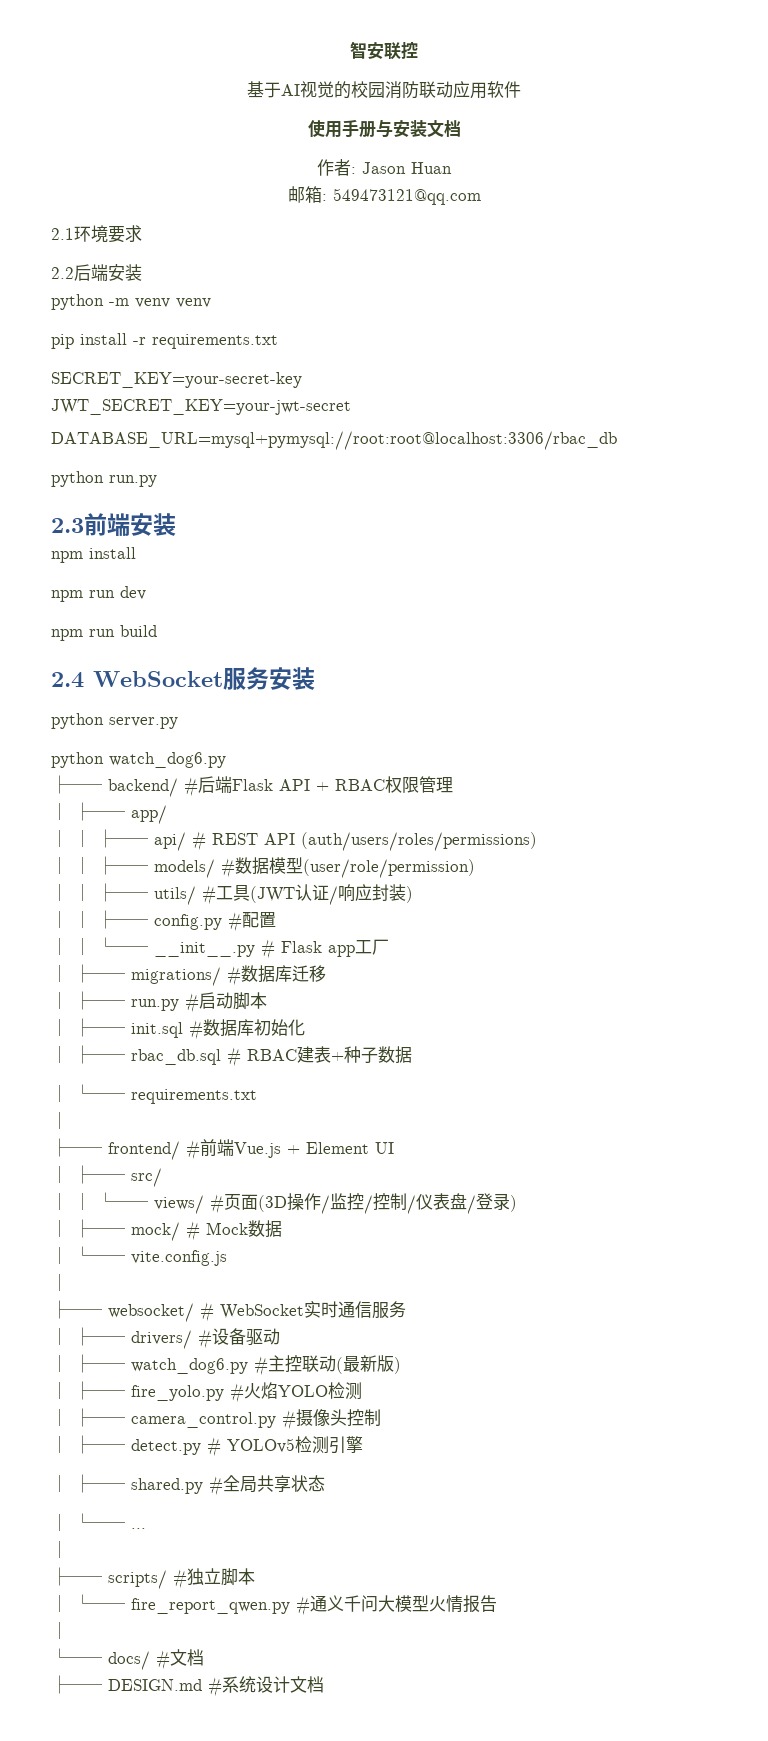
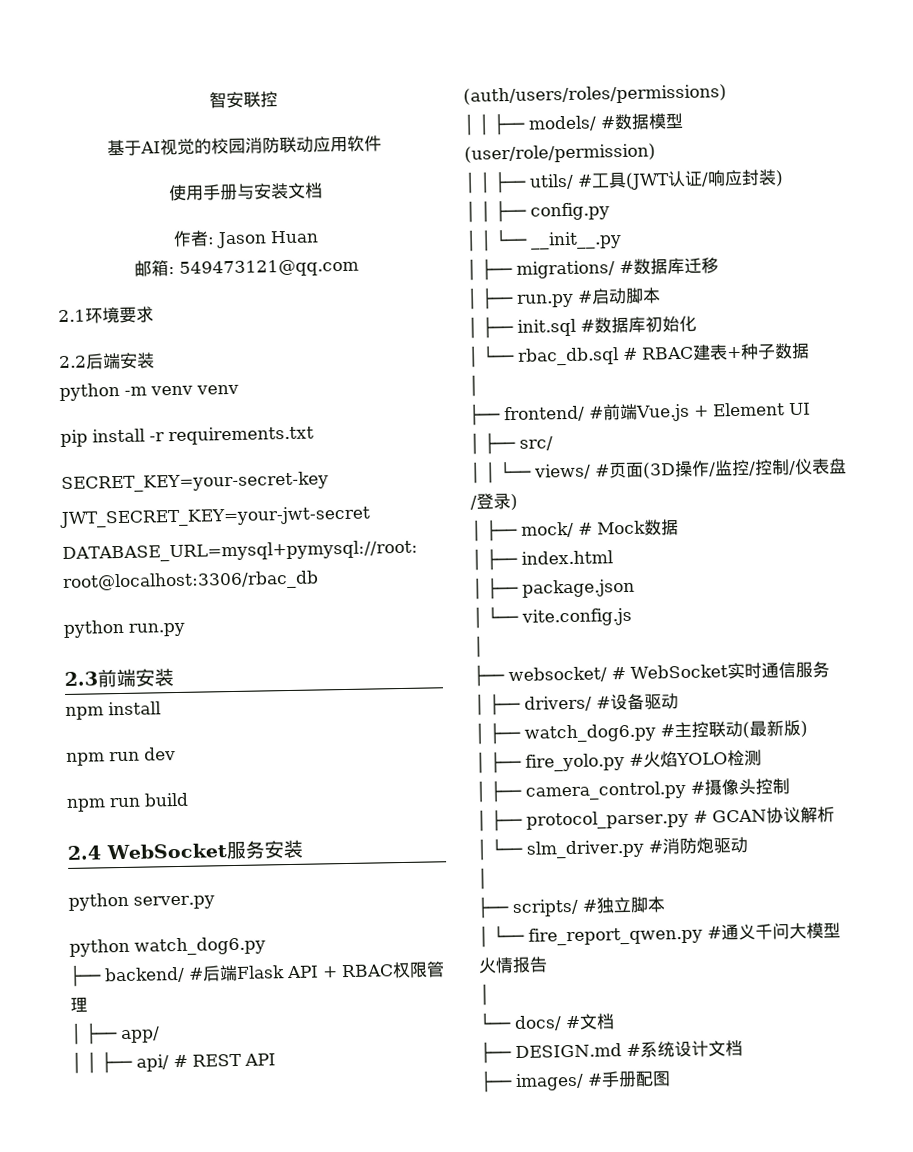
- │ │ ├── config.py #配置
+ │ │ ├── config.py
- │ │ └── __init__.py # Flask app工厂
+ │ │ └── __init__.py
- │ ├── rbac_db.sql # RBAC建表+种子数据
+ │ └── rbac_db.sql # RBAC建表+种子数据
- │ └── requirements.txt
+ │ ├── index.html
+ │ ├── package.json
- │ ├── detect.py # YOLOv5检测引擎
- │ ├── shared.py #全局共享状态
- │ └── ...
+ │ ├── protocol_parser.py # GCAN协议解析
+ │ └── slm_driver.py #消防炮驱动
+ ├── images/ #手册配图

